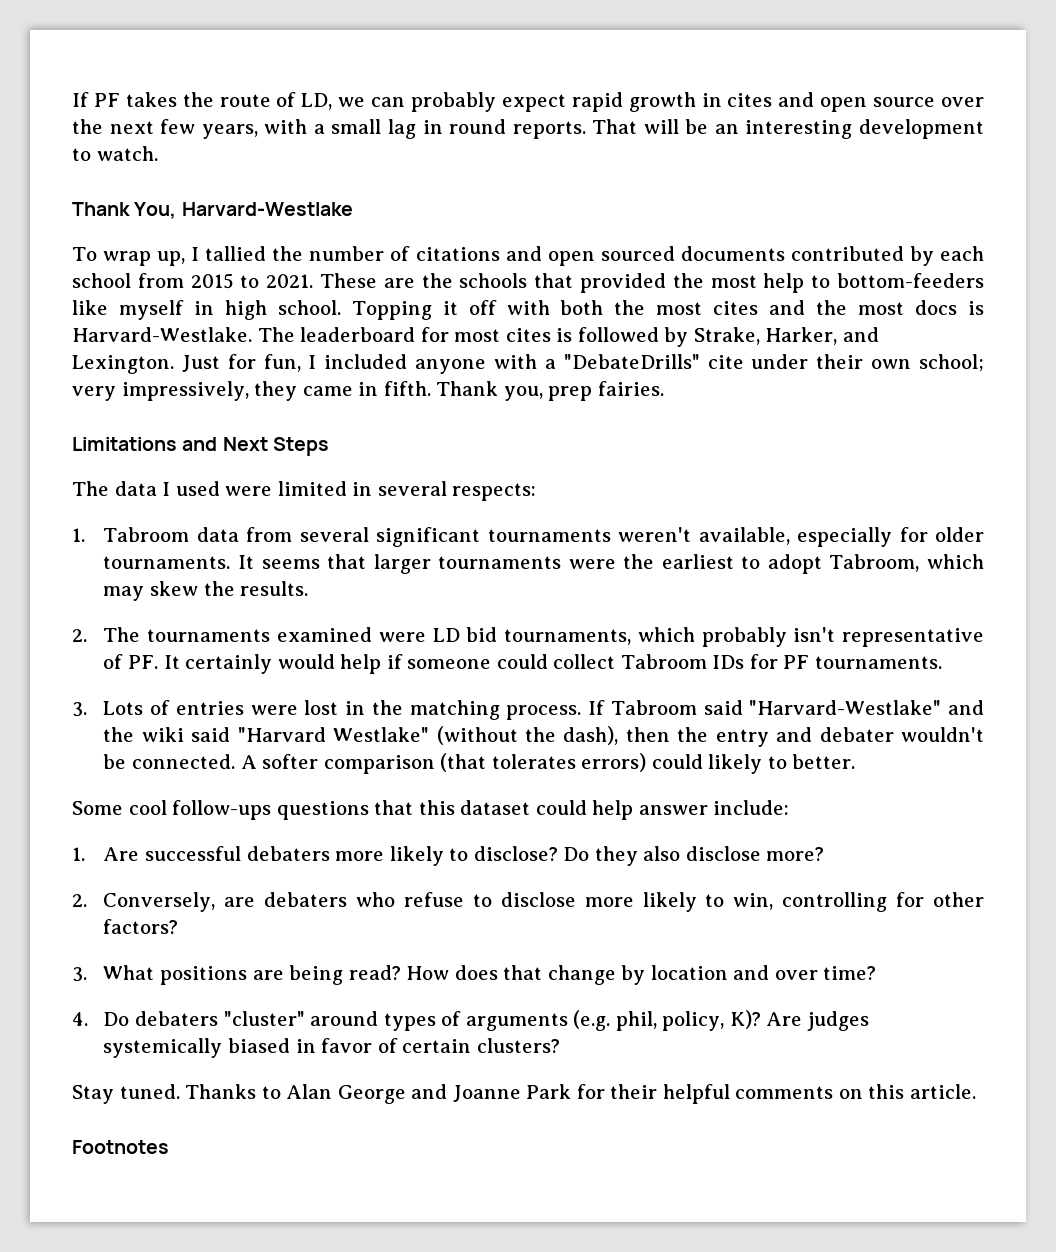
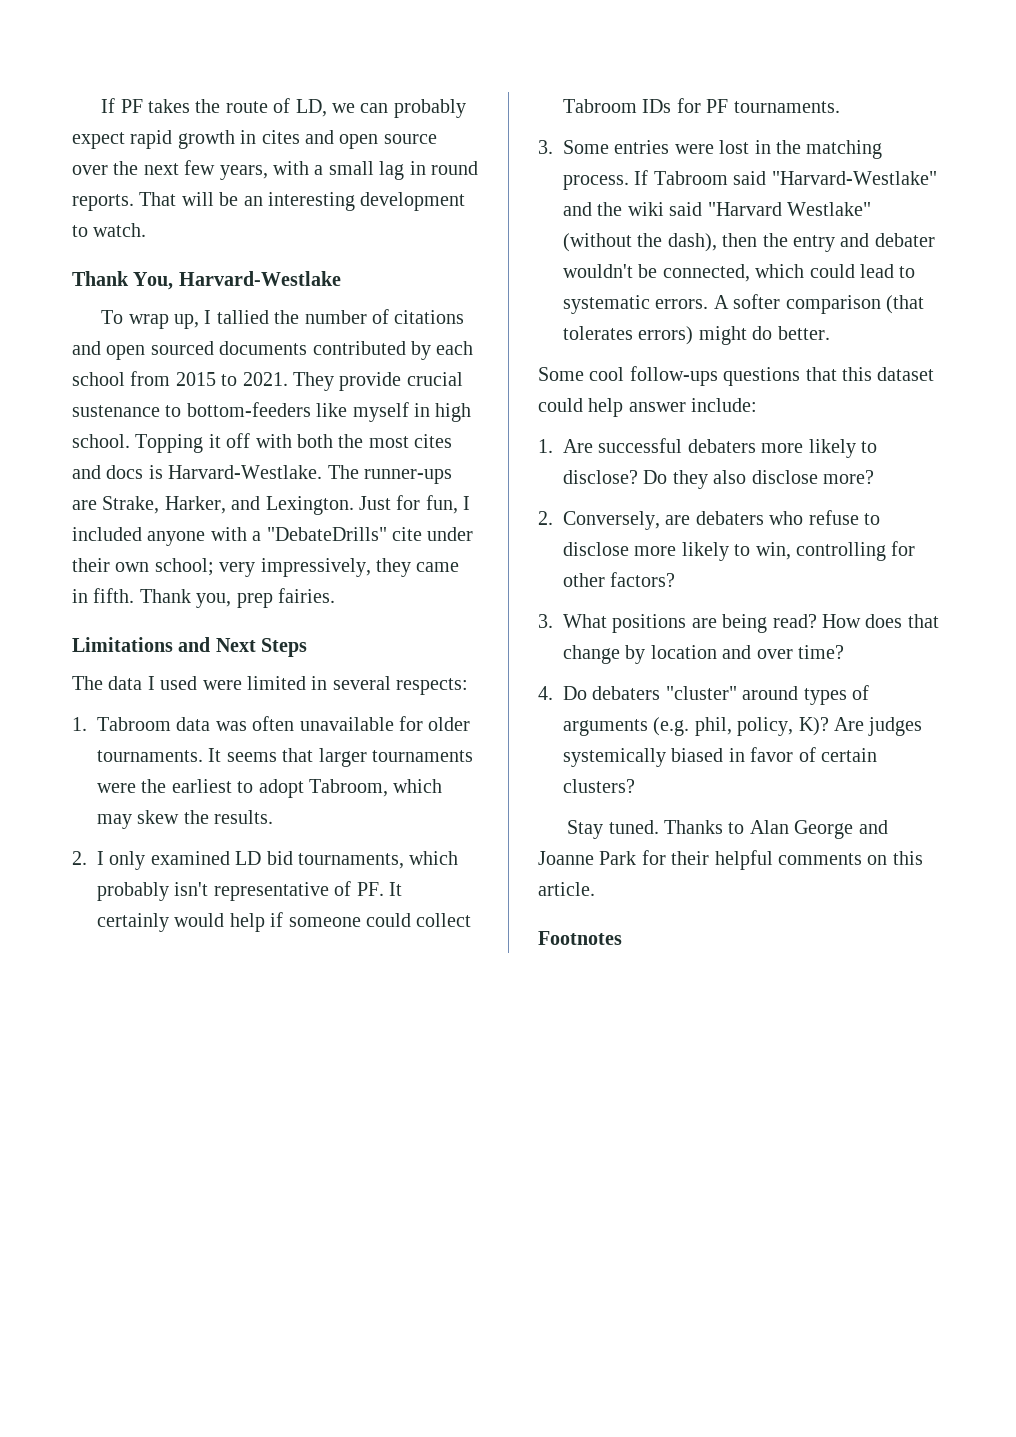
- These are the schools that provided the most help to bottom-feeders like myself in high school.
+ They provide crucial sustenance to bottom-feeders like myself in high school.
- Topping it off with both the most cites and the most docs is Harvard-Westlake.
+ Topping it off with both the most cites and docs is Harvard-Westlake.
- The leaderboard for most cites is followed by Strake, Harker, and Lexington.
+ The runner-ups are Strake, Harker, and Lexington.
- 1. Tabroom data from several significant tournaments weren't available, especially for older tournaments.
+ 1. Tabroom data was often unavailable for older tournaments.
- 2. The tournaments examined were LD bid tournaments, which probably isn't representative of PF. It certainly would help if someone could collect Tabroom IDs for PF tournaments.
+ 2. I only examined LD bid tournaments, which probably isn't representative of PF. It certainly would help if someone could collect Tabroom IDs for PF tournaments.
- 3. Lots of entries were lost in the matching process.
+ 3. Some entries were lost in the matching process.
- If Tabroom said "Harvard-Westlake" and the wiki said "Harvard Westlake" (without the dash), then the entry and debater wouldn't be connected.
+ If Tabroom said "Harvard-Westlake" and the wiki said "Harvard Westlake" (without the dash), then the entry and debater wouldn't be connected, which could lead to systematic errors.
- A softer comparison (that tolerates errors) could likely to better.
+ A softer comparison (that tolerates errors) might do better.

